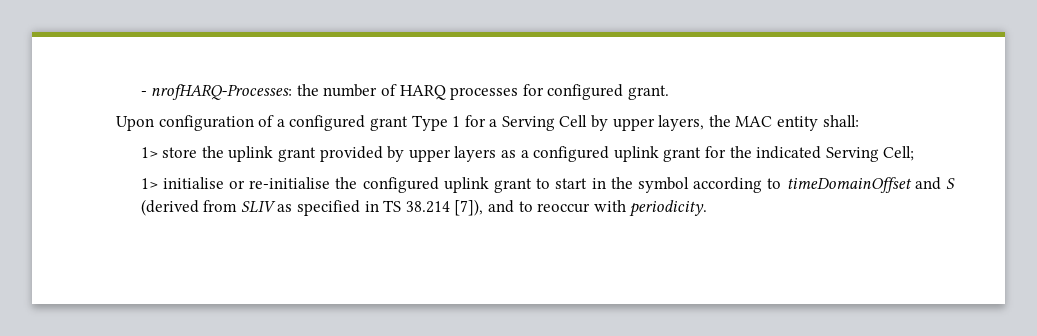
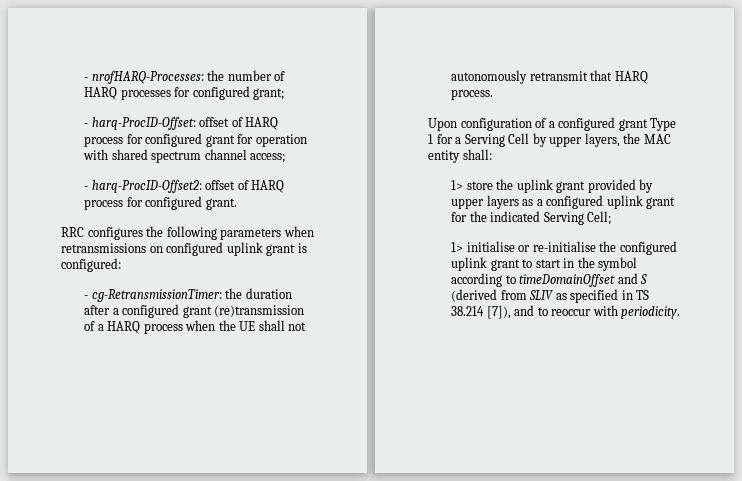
- - nrofHARQ-Processes: the number of HARQ processes for configured grant.
+ - nrofHARQ-Processes: the number of HARQ processes for configured grant;
+ - harq-ProcID-Offset: offset of HARQ process for configured grant for operation with shared spectrum channel access;
+ - harq-ProcID-Offset2: offset of HARQ process for configured grant.
+ RRC configures the following parameters when retransmissions on configured uplink grant is configured:
+ - cg-RetransmissionTimer: the duration after a configured grant (re)transmission of a HARQ process when the UE shall not autonomously retransmit that HARQ process.

